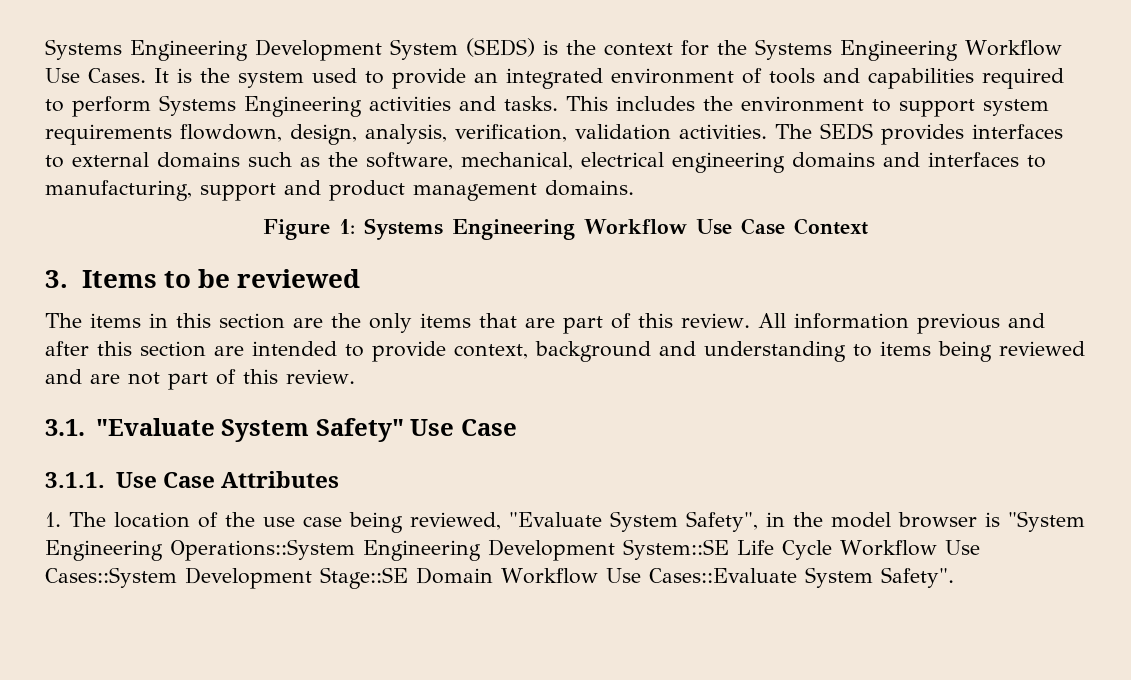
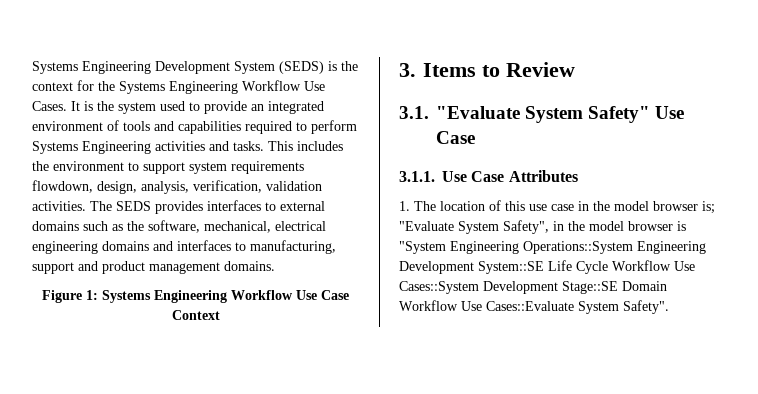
- 3. Items to be reviewed
- The items in this section are the only items that are part of this review. All information previous and after this section are intended to provide context, background and understanding to items being reviewed and are not part of this review.
+ 3. Items to Review
- 1. The location of the use case being reviewed, "Evaluate System Safety", in the model browser is "System Engineering Operations::System Engineering Development System::SE Life Cycle Workflow Use Cases::System Development Stage::SE Domain Workflow Use Cases::Evaluate System Safety".
+ 1. The location of this use case in the model browser is; "Evaluate System Safety", in the model browser is "System Engineering Operations::System Engineering Development System::SE Life Cycle Workflow Use Cases::System Development Stage::SE Domain Workflow Use Cases::Evaluate System Safety".

